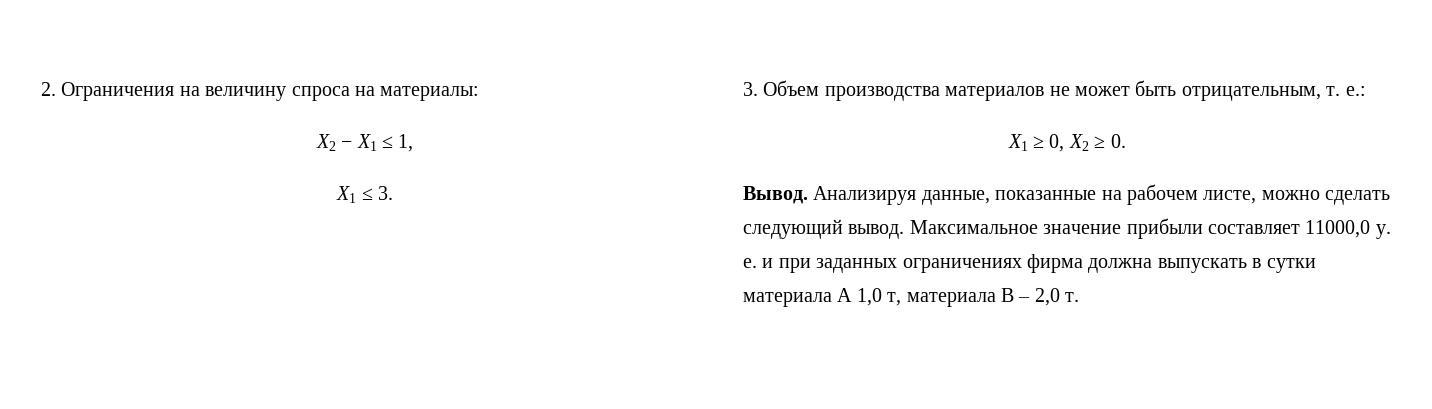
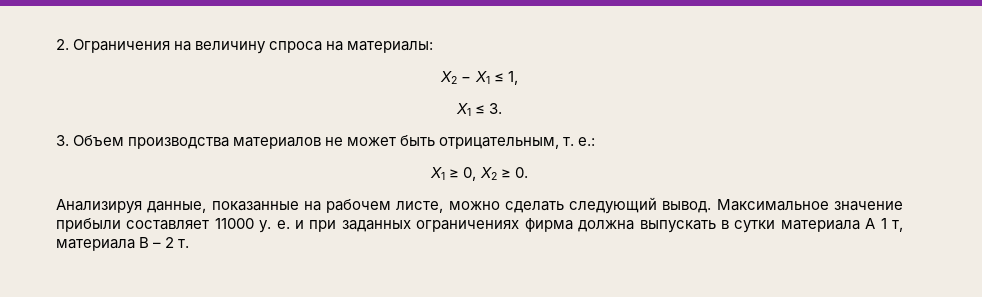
- Вывод.
- Максимальное значение прибыли составляет 11000,0 у. е. и при заданных ограничениях фирма должна выпускать в сутки материала А 1,0 т, материала В – 2,0 т.
+ Максимальное значение прибыли составляет 11000 у. е. и при заданных ограничениях фирма должна выпускать в сутки материала А 1 т, материала В – 2 т.

